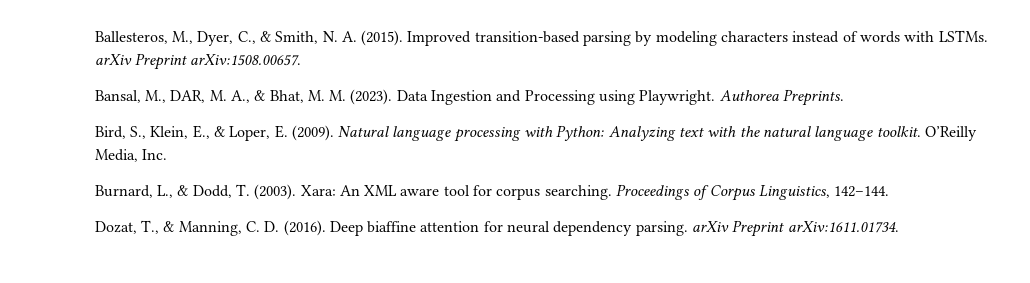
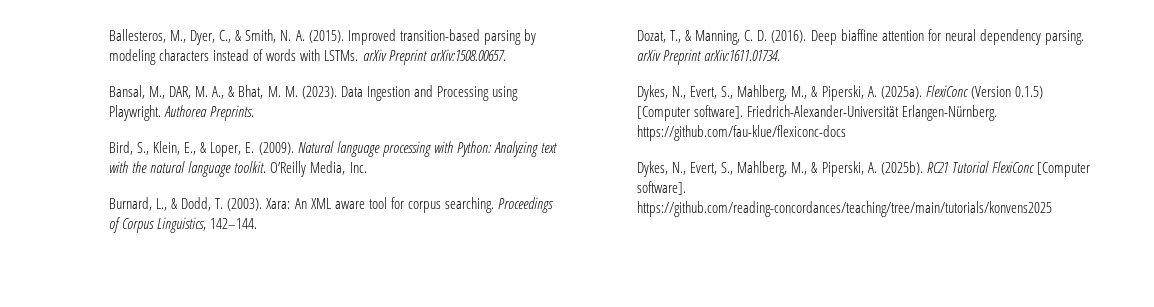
+ Dykes, N., Evert, S., Mahlberg, M., & Piperski, A. (2025a). FlexiConc (Version 0.1.5) [Computer software]. Friedrich-Alexander-Universität Erlangen-Nürnberg. https://github.com/fau-klue/flexiconc-docs
+ Dykes, N., Evert, S., Mahlberg, M., & Piperski, A. (2025b). RC21 Tutorial FlexiConc [Computer software]. https://github.com/reading-concordances/teaching/tree/main/tutorials/konvens2025

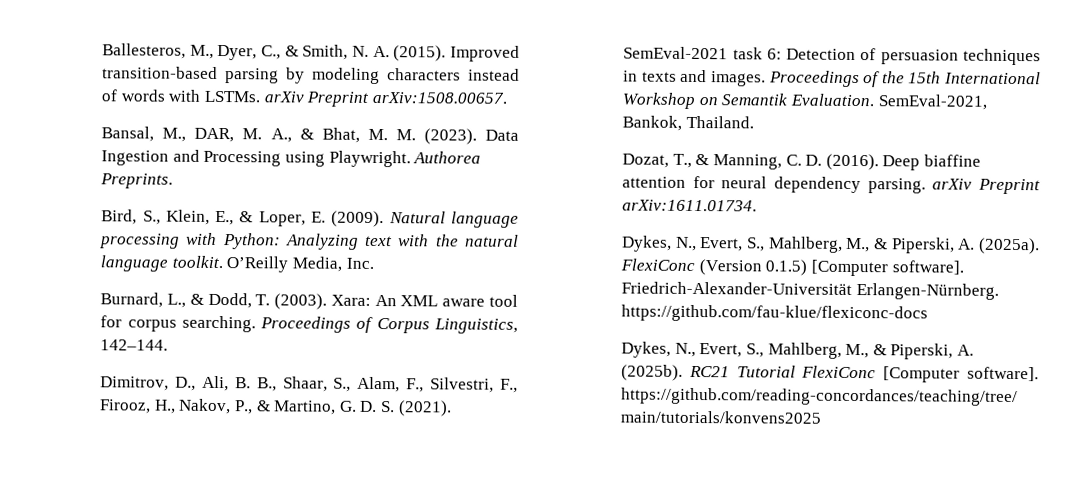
+ Dimitrov, D., Ali, B. B., Shaar, S., Alam, F., Silvestri, F., Firooz, H., Nakov, P., & Martino, G. D. S. (2021). SemEval-2021 task 6: Detection of persuasion techniques in texts and images. Proceedings of the 15th International Workshop on Semantik Evaluation. SemEval-2021, Bankok, Thailand.

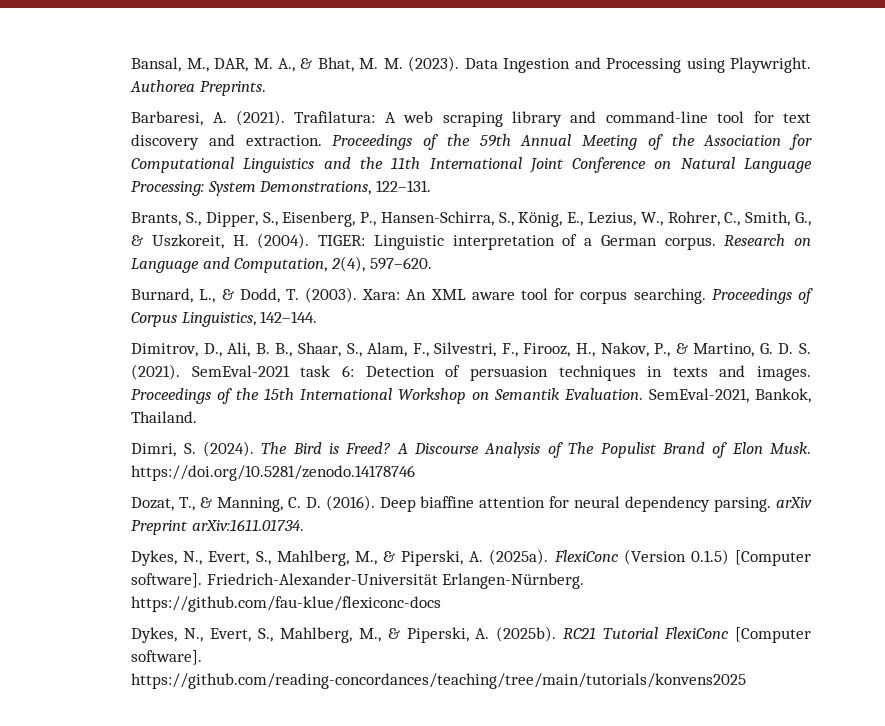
- Ballesteros, M., Dyer, C., & Smith, N. A. (2015). Improved transition-based parsing by modeling characters instead of words with LSTMs. arXiv Preprint arXiv:1508.00657.
- Bird, S., Klein, E., & Loper, E. (2009). Natural language processing with Python: Analyzing text with the natural language toolkit. O’Reilly Media, Inc.
+ Barbaresi, A. (2021). Trafilatura: A web scraping library and command-line tool for text discovery and extraction. Proceedings of the 59th Annual Meeting of the Association for Computational Linguistics and the 11th International Joint Conference on Natural Language Processing: System Demonstrations, 122–131.
+ Brants, S., Dipper, S., Eisenberg, P., Hansen-Schirra, S., König, E., Lezius, W., Rohrer, C., Smith, G., & Uszkoreit, H. (2004). TIGER: Linguistic interpretation of a German corpus. Research on Language and Computation, 2(4), 597–620.
+ Dimri, S. (2024). The Bird is Freed? A Discourse Analysis of The Populist Brand of Elon Musk. https://doi.org/10.5281/zenodo.14178746

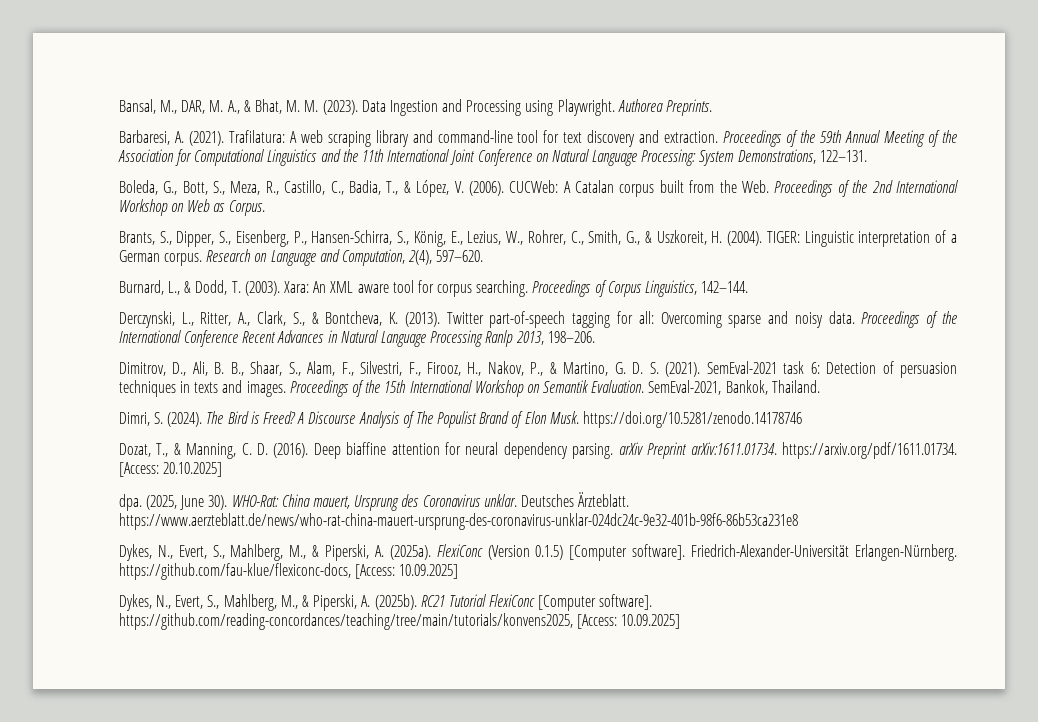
+ Boleda, G., Bott, S., Meza, R., Castillo, C., Badia, T., & López, V. (2006). CUCWeb: A Catalan corpus built from the Web. Proceedings of the 2nd International Workshop on Web as Corpus.
+ Derczynski, L., Ritter, A., Clark, S., & Bontcheva, K. (2013). Twitter part-of-speech tagging for all: Overcoming sparse and noisy data. Proceedings of the International Conference Recent Advances in Natural Language Processing Ranlp 2013, 198–206.
- Deep biaffine attention for neural dependency parsing. arXiv Preprint arXiv:1611.01734.
+ Deep biaffine attention for neural dependency parsing. arXiv Preprint arXiv:1611.01734. https://arxiv.org/pdf/1611.01734. [Access: 20.10.2025]
+ dpa. (2025, June 30). WHO-Rat: China mauert, Ursprung des Coronavirus unklar. Deutsches Ärzteblatt. https://www.aerzteblatt.de/news/who-rat-china-mauert-ursprung-des-coronavirus-unklar-024dc24c-9e32-401b-98f6-86b53ca231e8
- Friedrich-Alexander-Universität Erlangen-Nürnberg. https://github.com/fau-klue/flexiconc-docs
+ Friedrich-Alexander-Universität Erlangen-Nürnberg. https://github.com/fau-klue/flexiconc-docs, [Access: 10.09.2025]
- RC21 Tutorial FlexiConc [Computer software]. https://github.com/reading-concordances/teaching/tree/main/tutorials/konvens2025
+ RC21 Tutorial FlexiConc [Computer software]. https://github.com/reading-concordances/teaching/tree/main/tutorials/konvens2025, [Access: 10.09.2025]

